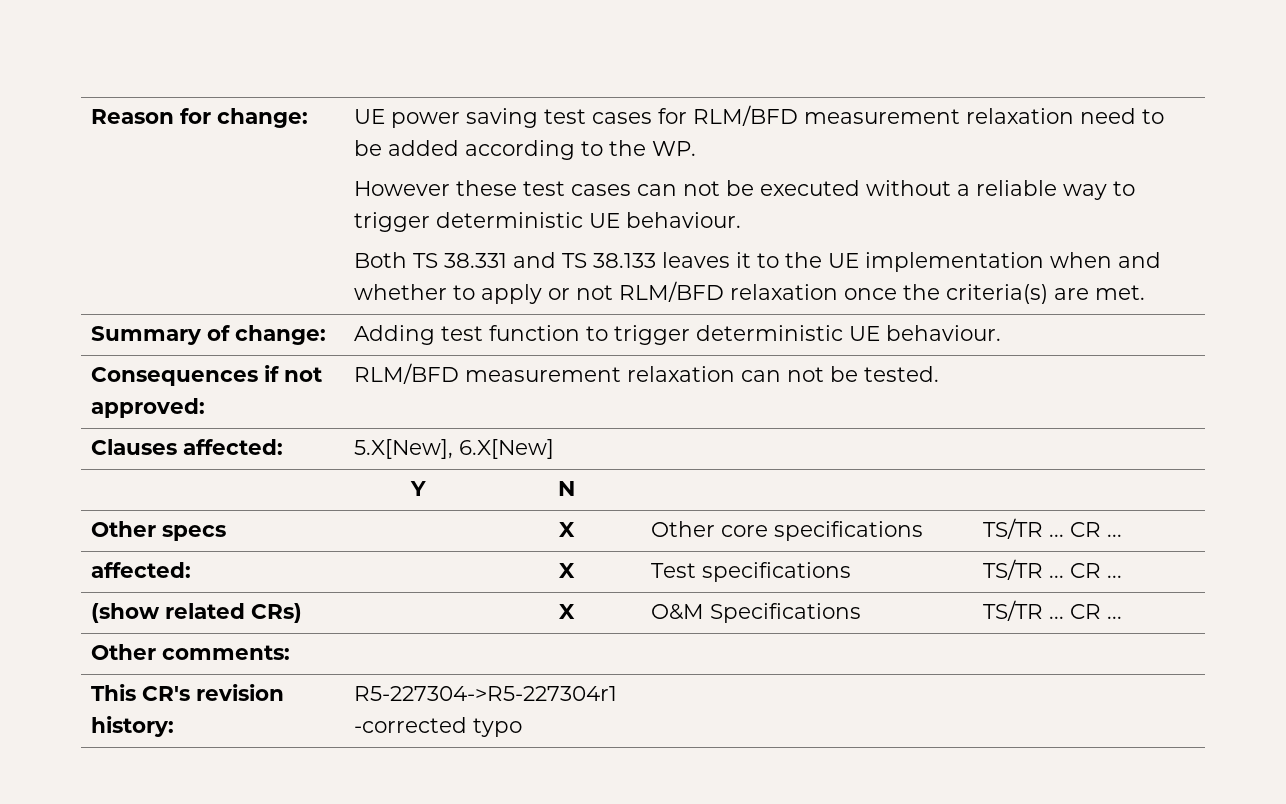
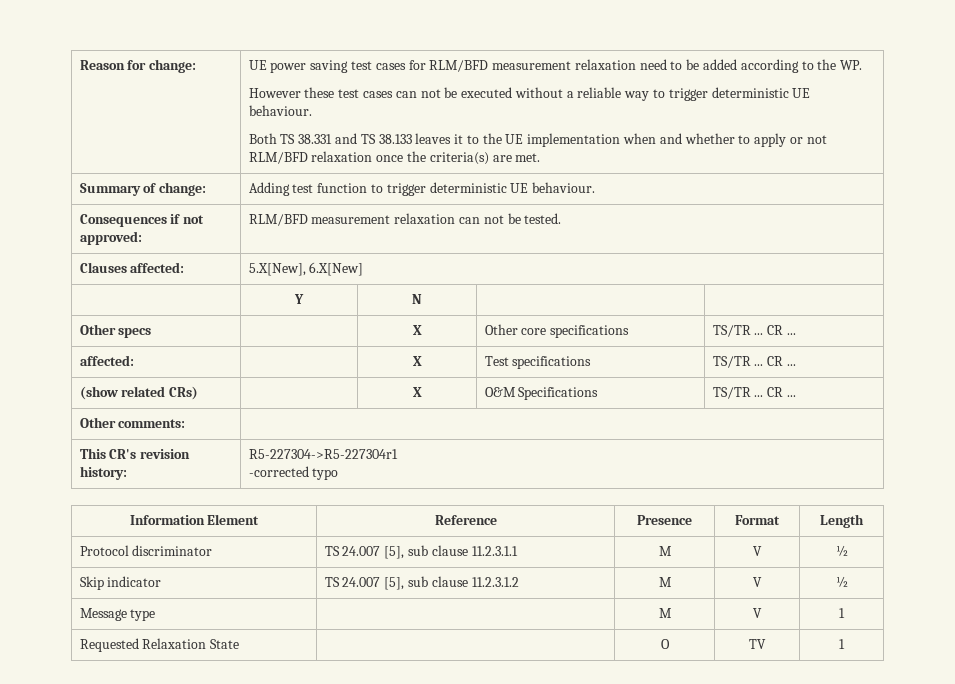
+ Information Element | Reference | Presence | Format | Length
+ Protocol discriminator | TS 24.007 [5], sub clause 11.2.3.1.1 | M | V | ½
+ Skip indicator | TS 24.007 [5], sub clause 11.2.3.1.2 | M | V | ½
+ Message type | | M | V | 1
+ Requested Relaxation State | | O | TV | 1

